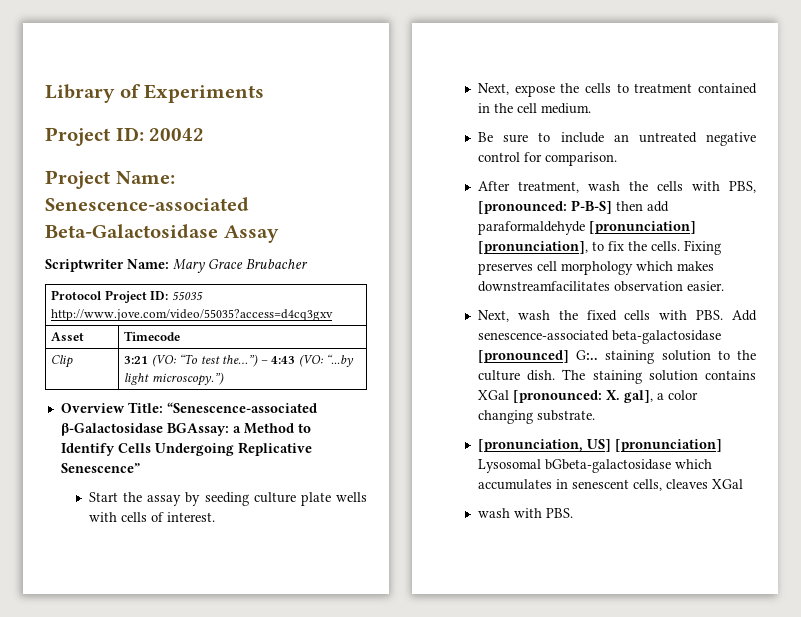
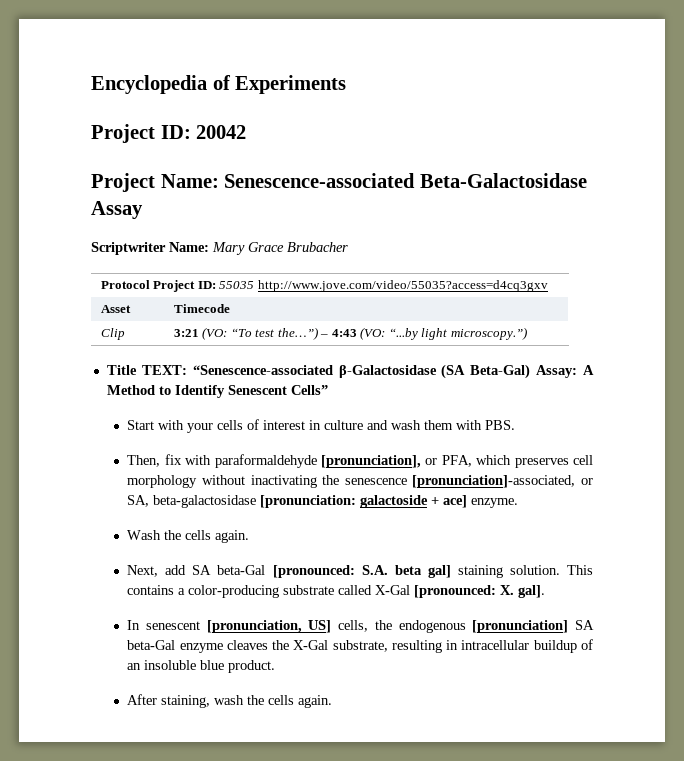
- Library of Experiments
+ Encyclopedia of Experiments
- Overview Title: “Senescence-associated β-Galactosidase BGAssay: a Method to Identify Cells Undergoing Replicative Senescence”
- Start the assay by seeding culture plate wells with cells of interest.
- Next, expose the cells to treatment contained in the cell medium.
- Be sure to include an untreated negative control for comparison.
+ Title TEXT: “Senescence-associated β-Galactosidase (SA Beta-Gal) Assay: A Method to Identify Senescent Cells”
+ Start with your cells of interest in culture and wash them with PBS.
+ Then, fix with paraformaldehyde [pronunciation], or PFA, which preserves cell morphology without inactivating the senescence [pronunciation]-associated, or SA, beta-galactosidase [pronunciation: galactoside + ace] enzyme.
+ Wash the cells again.
+ Next, add SA beta-Gal [pronounced: S.A. beta gal] staining solution. This contains a color-producing substrate called X-Gal [pronounced: X. gal].
+ In senescent [pronunciation, US] cells, the endogenous [pronunciation] SA beta-Gal enzyme cleaves the X-Gal substrate, resulting in intracellular buildup of an insoluble blue product.
- After treatment, wash the cells with PBS, [pronounced: P-B-S] then add paraformaldehyde [pronunciation] [pronunciation], to fix the cells. Fixing preserves cell morphology which makes downstreamfacilitates observation easier.
- Next, wash the fixed cells with PBS. Add senescence-associated beta-galactosidase [pronounced] G:.. staining solution to the culture dish. The staining solution contains XGal [pronounced: X. gal], a color changing substrate.
- [pronunciation, US] [pronunciation] Lysosomal bGbeta-galactosidase which accumulates in senescent cells, cleaves XGal
- wash with PBS.
+ After staining, wash the cells again.

